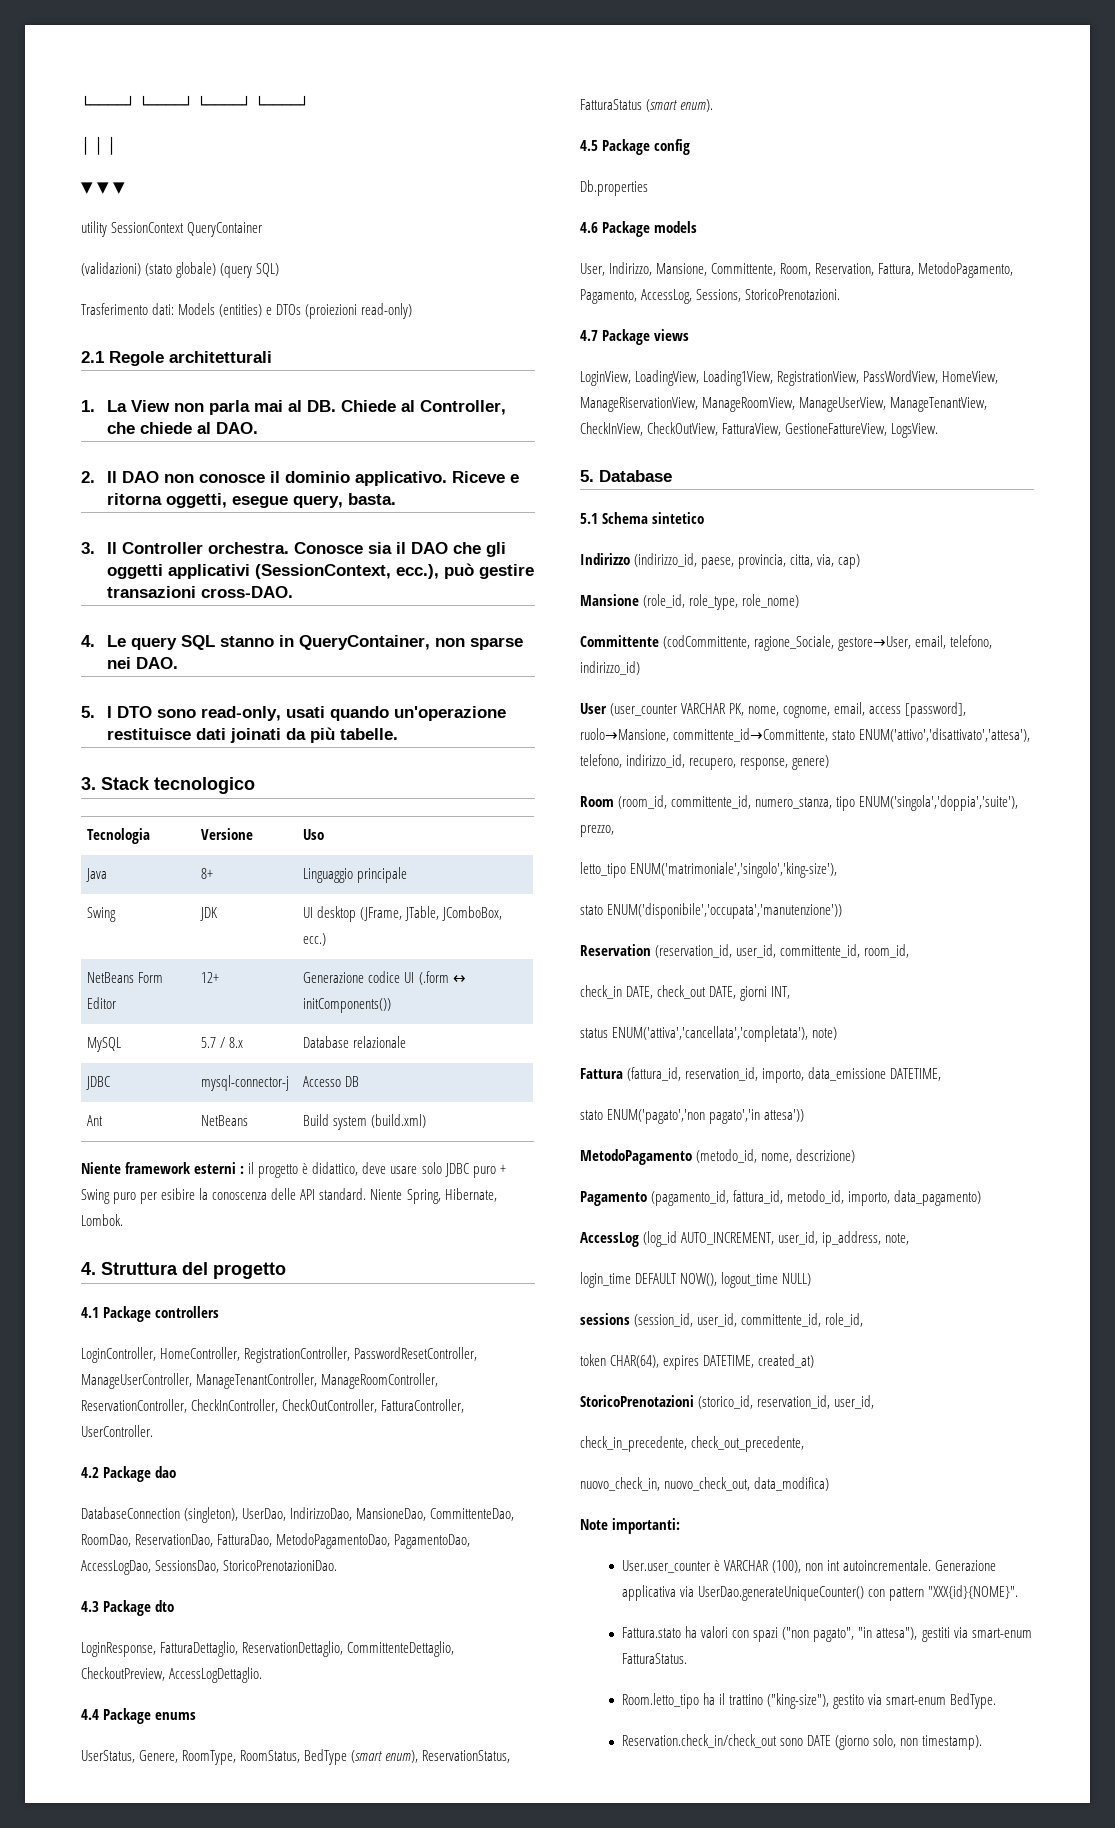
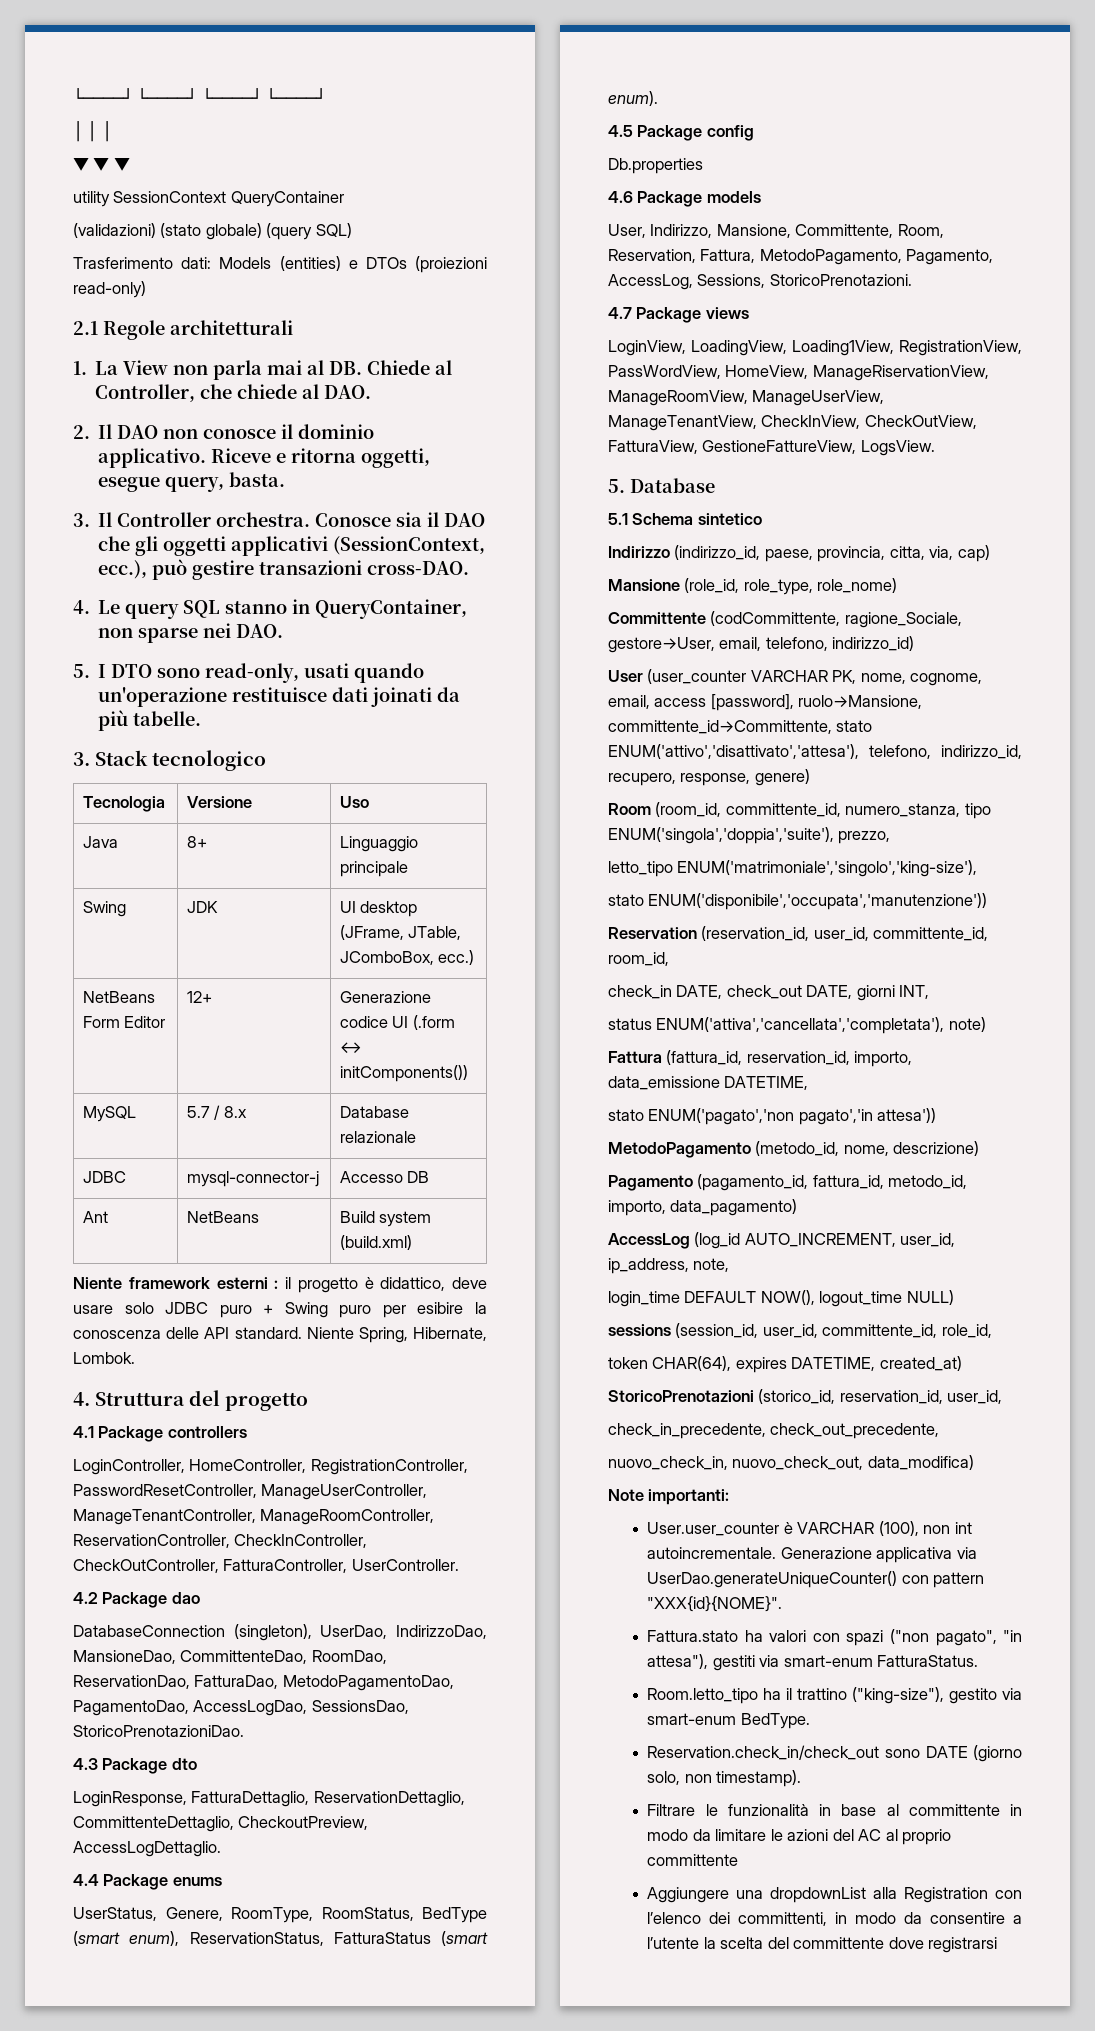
+ Filtrare le funzionalità in base al committente in modo da limitare le azioni del AC al proprio committente
+ Aggiungere una dropdownList alla Registration con l’elenco dei committenti, in modo da consentire a l’utente la scelta del committente dove registrarsi

